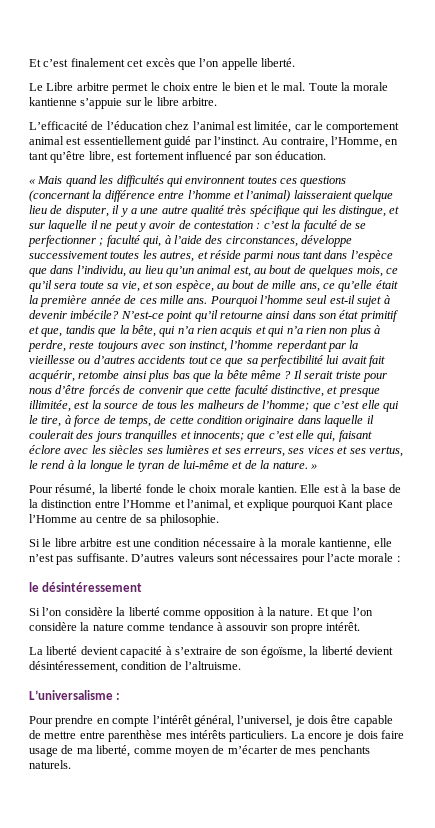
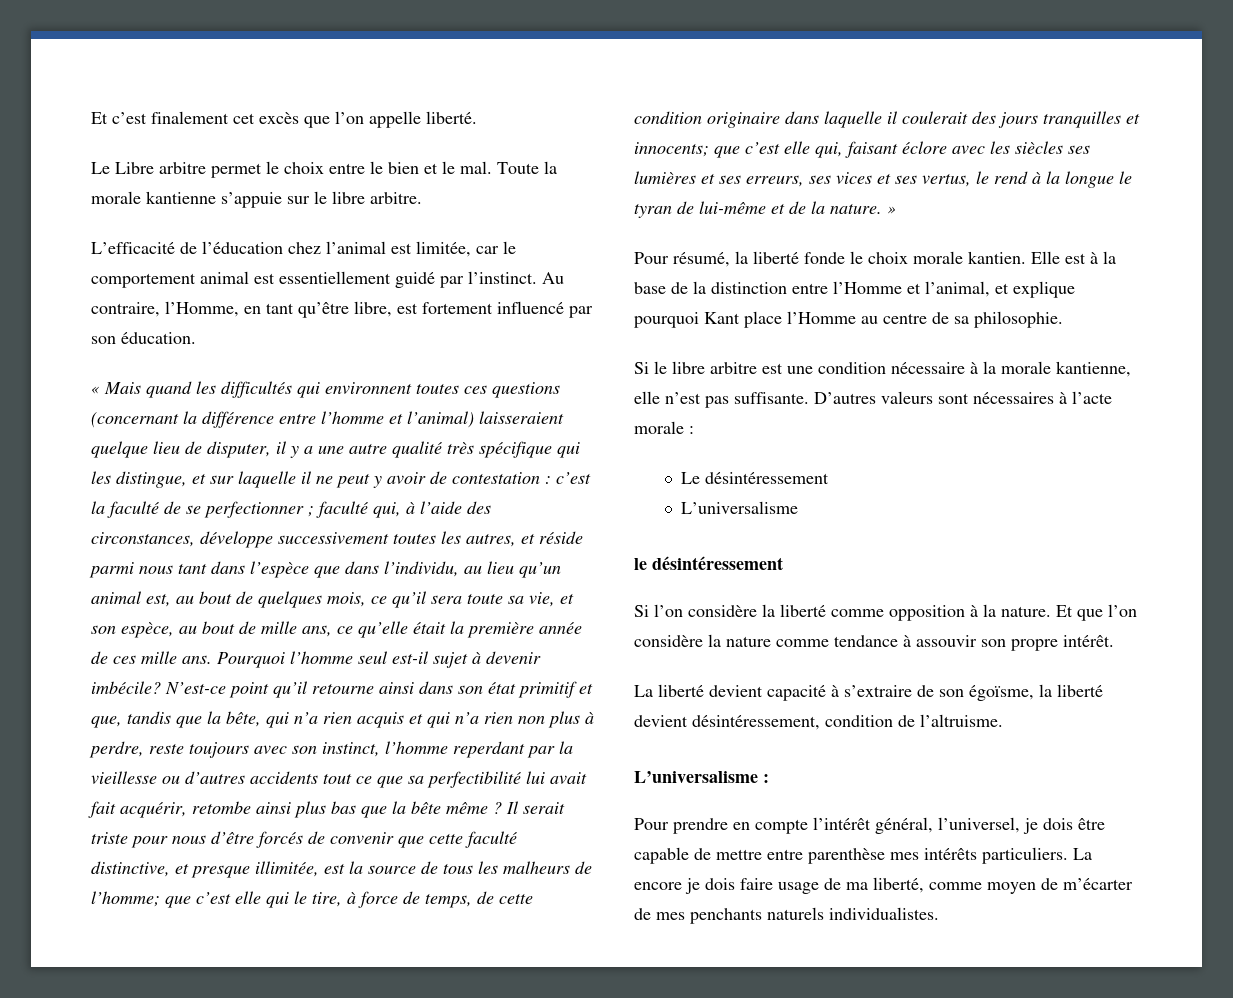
- D’autres valeurs sont nécessaires pour l’acte morale :
+ D’autres valeurs sont nécessaires à l’acte morale :
+ Le désintéressement
+ L’universalisme
- La encore je dois faire usage de ma liberté, comme moyen de m’écarter de mes penchants naturels.
+ La encore je dois faire usage de ma liberté, comme moyen de m’écarter de mes penchants naturels individualistes.

